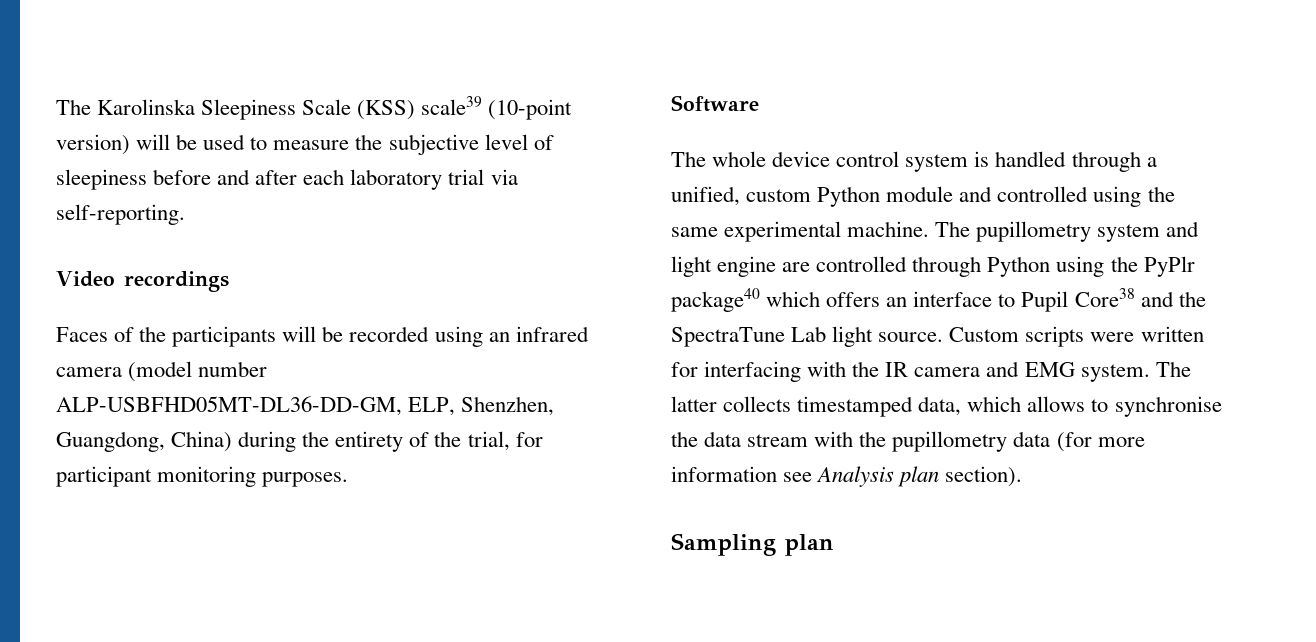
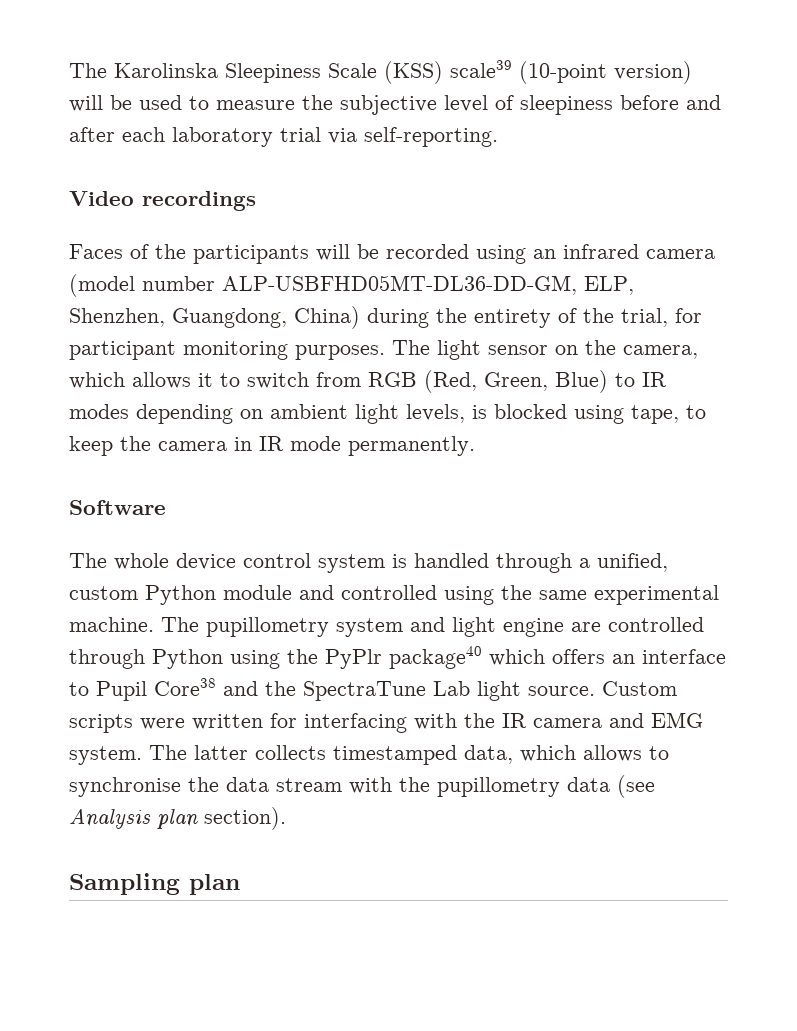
+ The light sensor on the camera, which allows it to switch from RGB (Red, Green, Blue) to IR modes depending on ambient light levels, is blocked using tape, to keep the camera in IR mode permanently.
- The latter collects timestamped data, which allows to synchronise the data stream with the pupillometry data (for more information see Analysis plan section).
+ The latter collects timestamped data, which allows to synchronise the data stream with the pupillometry data (see Analysis plan section).

